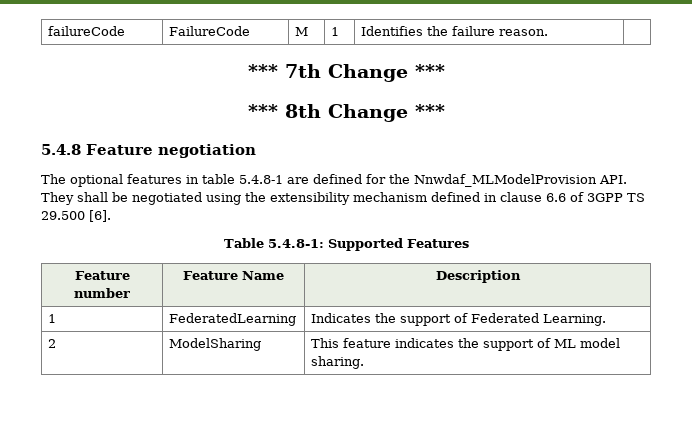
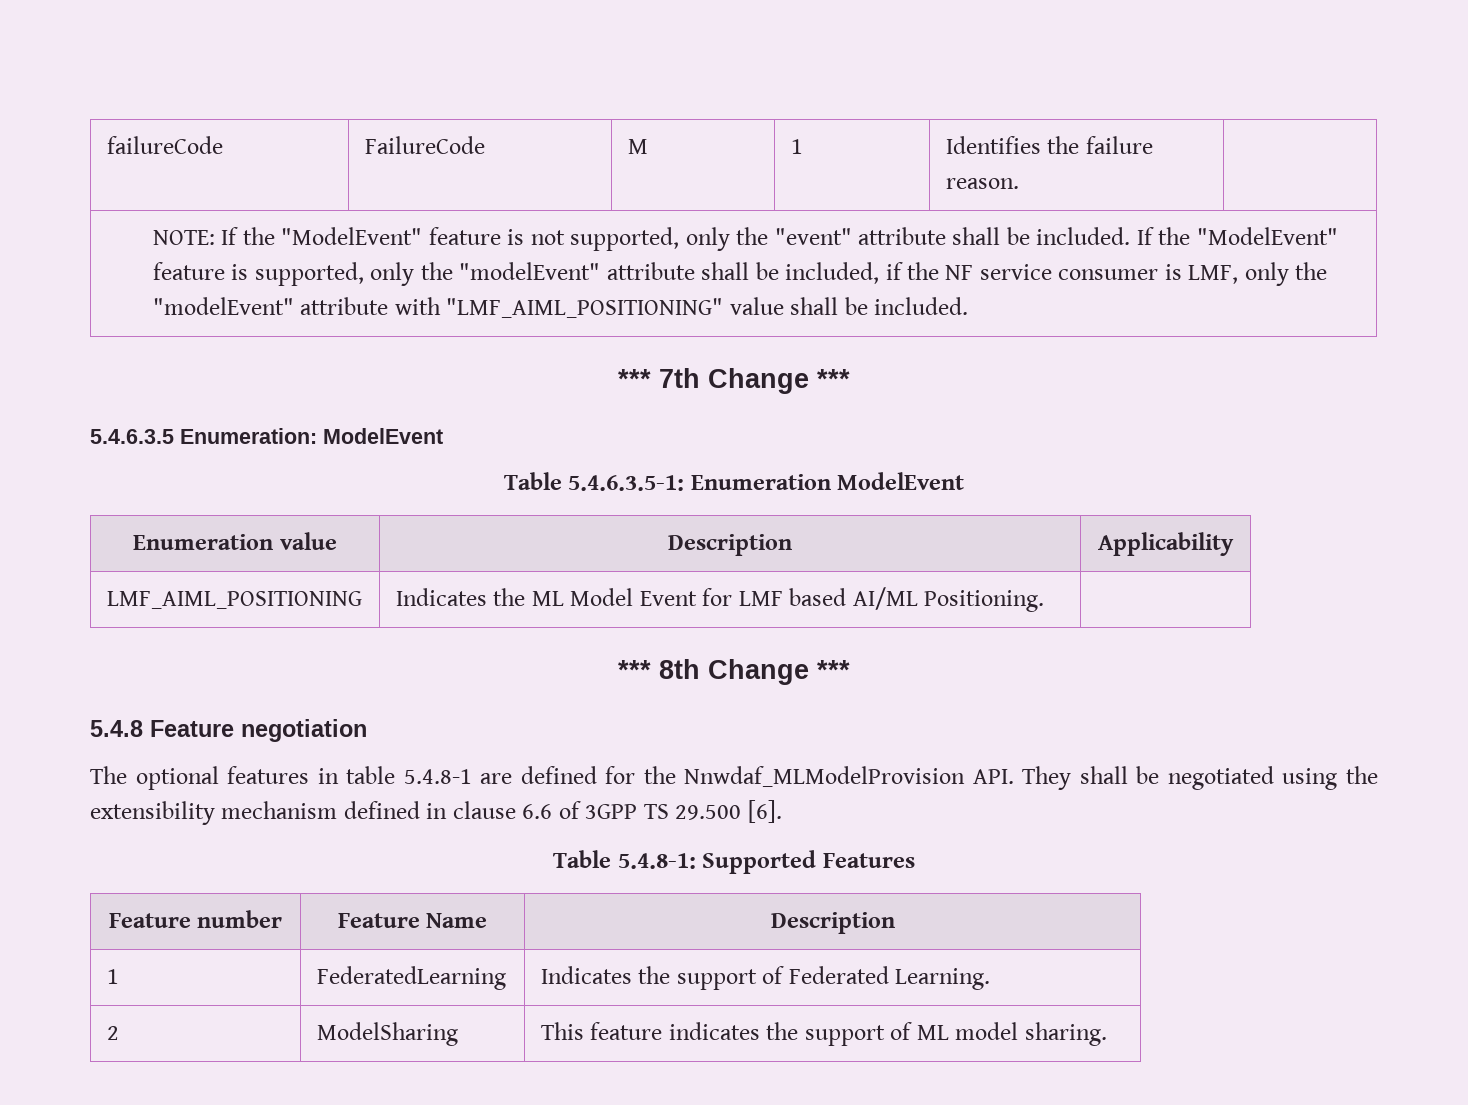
+ NOTE: If the "ModelEvent" feature is not supported, only the "event" attribute shall be included. If the "ModelEvent" feature is supported, only the "modelEvent" attribute shall be included, if the NF service consumer is LMF, only the "modelEvent" attribute with "LMF_AIML_POSITIONING" value shall be included.
  *** 7th Change ***
+ 5.4.6.3.5 Enumeration: ModelEvent
+ Table 5.4.6.3.5-1: Enumeration ModelEvent
+ Enumeration value | Description | Applicability
+ LMF_AIML_POSITIONING | Indicates the ML Model Event for LMF based AI/ML Positioning. |

